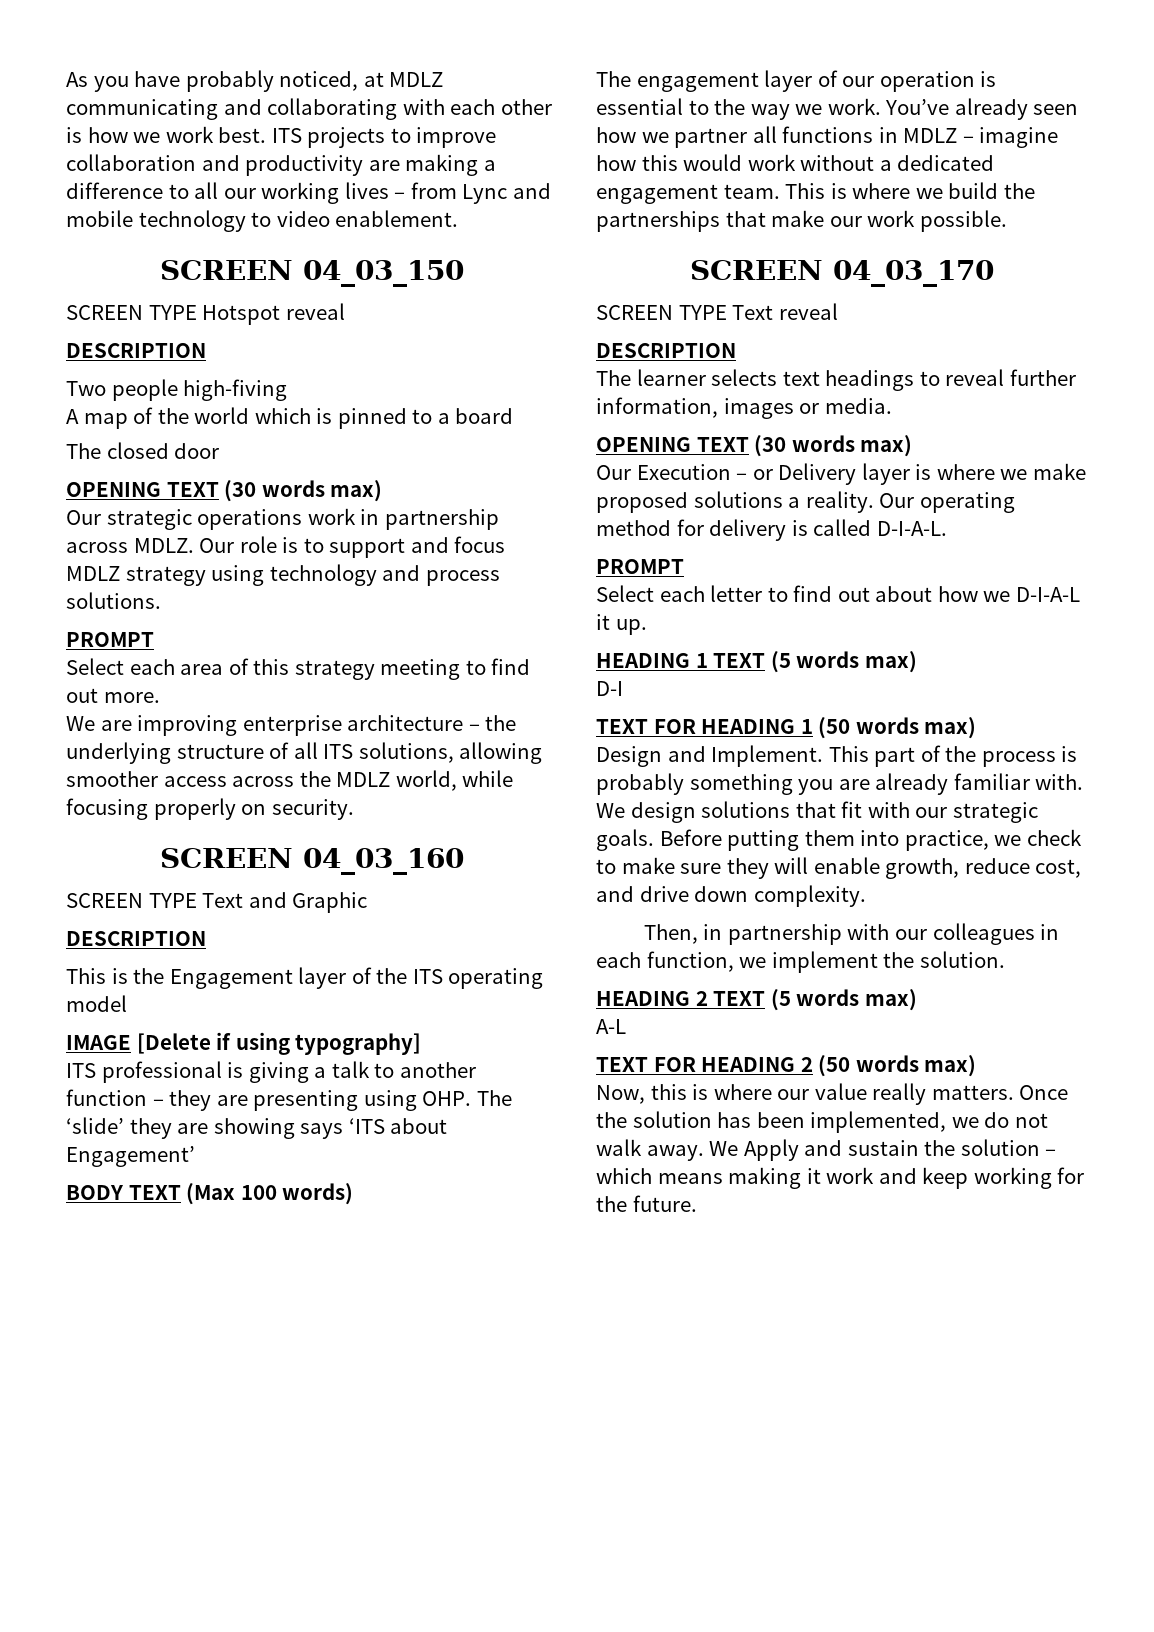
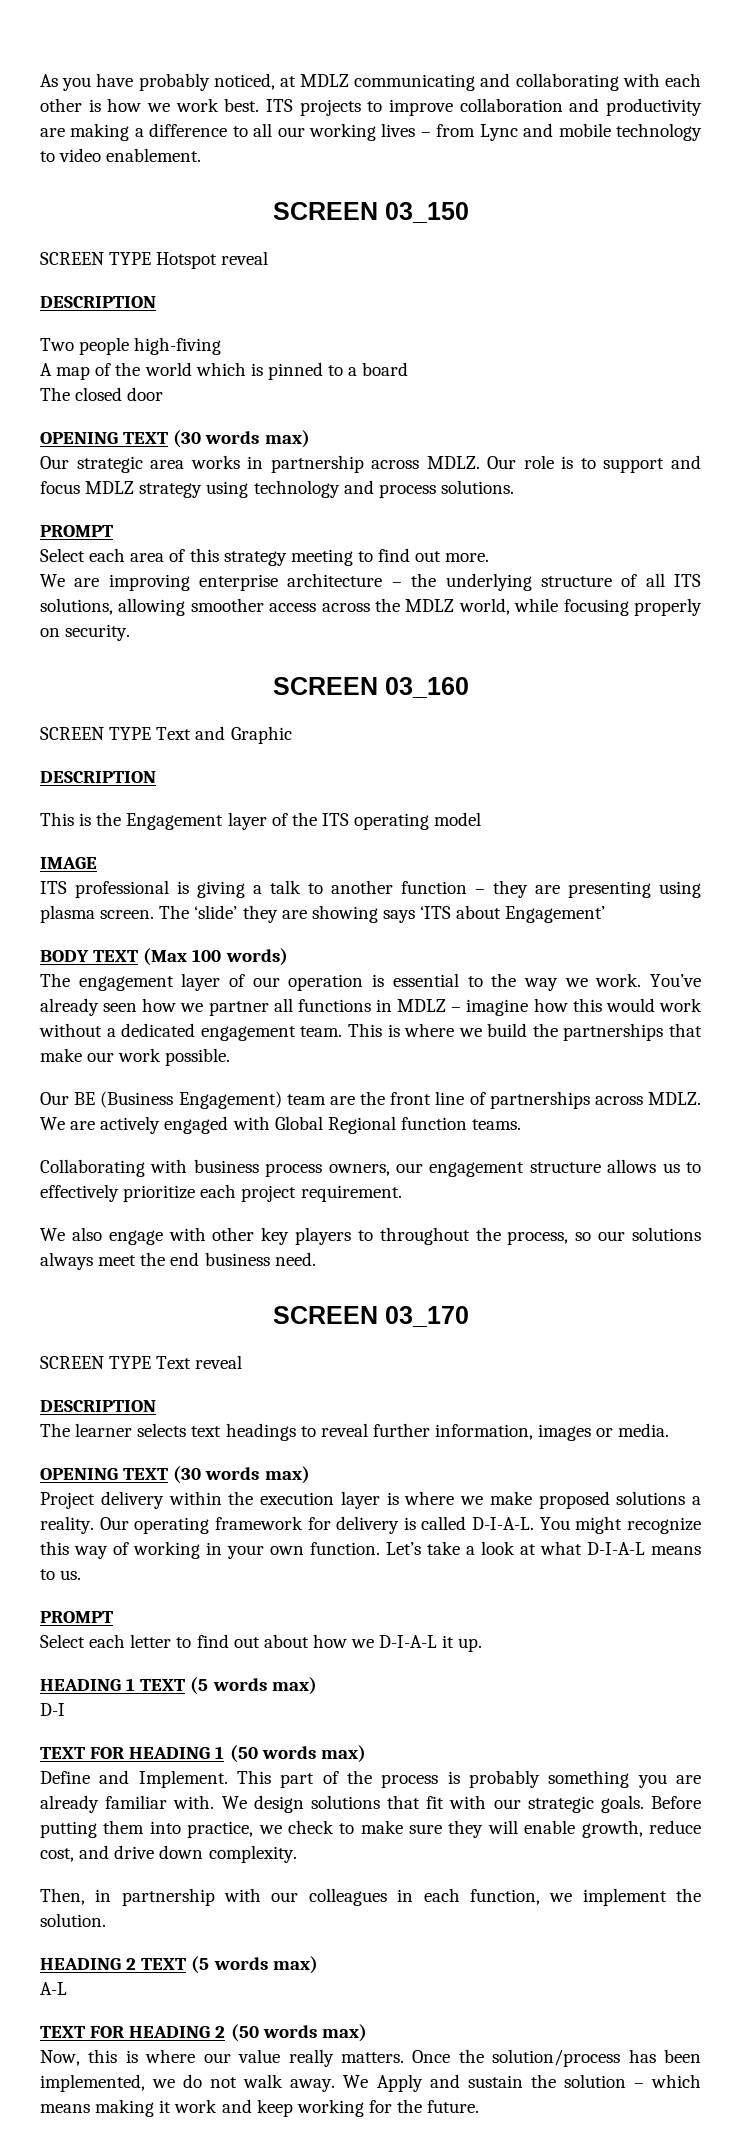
- SCREEN 04_03_150
+ SCREEN 03_150
- Our strategic operations work in partnership across MDLZ.
+ Our strategic area works in partnership across MDLZ.
- SCREEN 04_03_160
+ SCREEN 03_160
- IMAGE [Delete if using typography]
+ IMAGE
- ITS professional is giving a talk to another function – they are presenting using OHP. The ‘slide’ they are showing says ‘ITS about Engagement’
+ ITS professional is giving a talk to another function – they are presenting using plasma screen. The ‘slide’ they are showing says ‘ITS about Engagement’
- SCREEN 04_03_170
+ Our BE (Business Engagement) team are the front line of partnerships across MDLZ. We are actively engaged with Global Regional function teams.
+ Collaborating with business process owners, our engagement structure allows us to effectively prioritize each project requirement.
+ We also engage with other key players to throughout the process, so our solutions always meet the end business need.
+ SCREEN 03_170
- Our Execution – or Delivery layer is where we make proposed solutions a reality.
+ Project delivery within the execution layer is where we make proposed solutions a reality.
- Our operating method for delivery is called D-I-A-L.
+ Our operating framework for delivery is called D-I-A-L. You might recognize this way of working in your own function. Let’s take a look at what D-I-A-L means to us.
- Design and Implement.
+ Define and Implement.
- Once the solution has been implemented, we do not walk away.
+ Once the solution/process has been implemented, we do not walk away.

